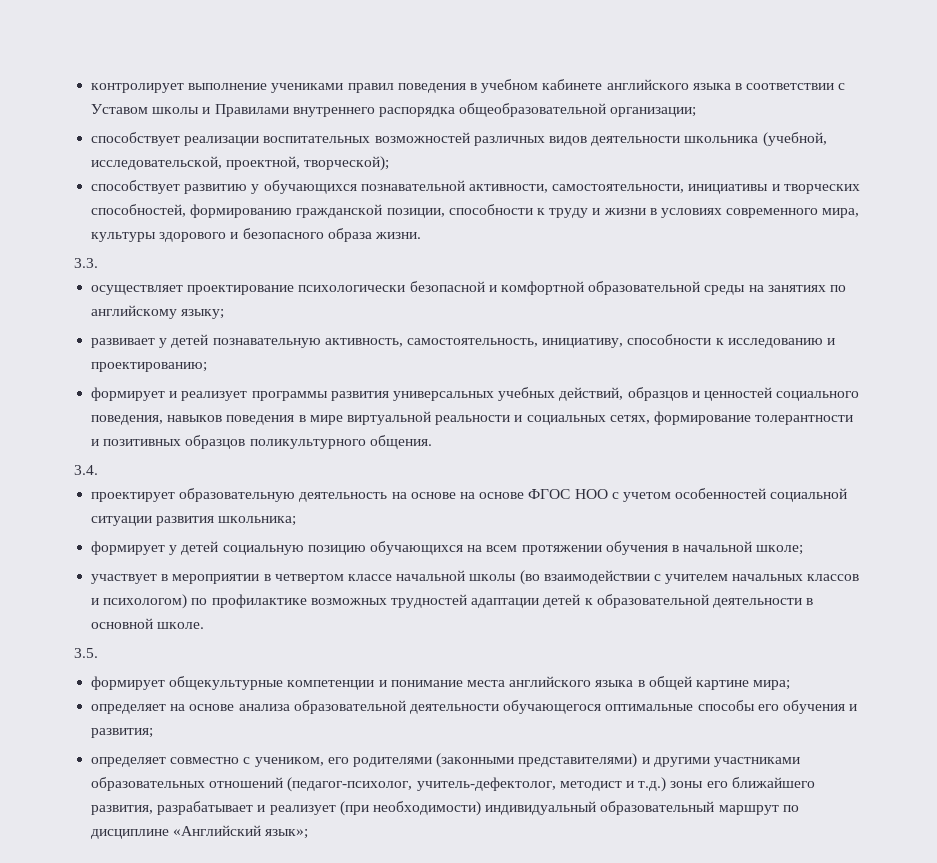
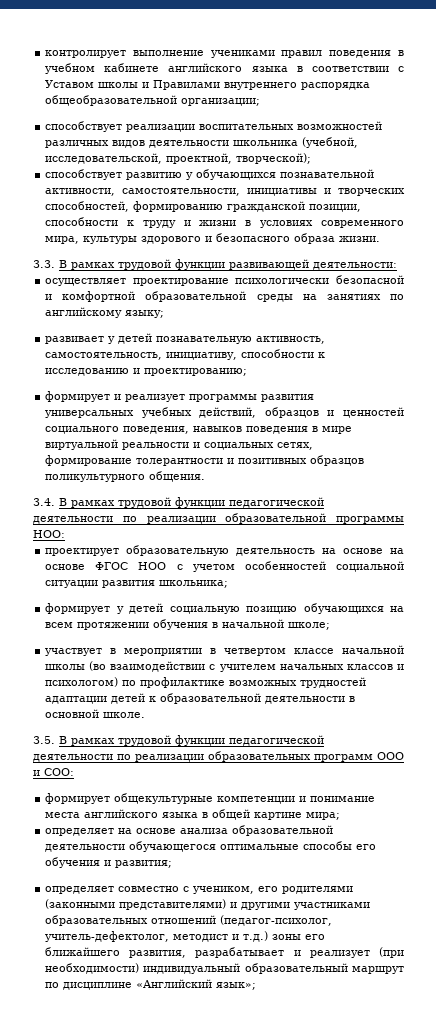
- 3.3.
+ 3.3. В рамках трудовой функции развивающей деятельности:
- 3.4.
+ 3.4. В рамках трудовой функции педагогической деятельности по реализации образовательной программы НОО:
- 3.5.
+ 3.5. В рамках трудовой функции педагогической деятельности по реализации образовательных программ ООО и СОО:

